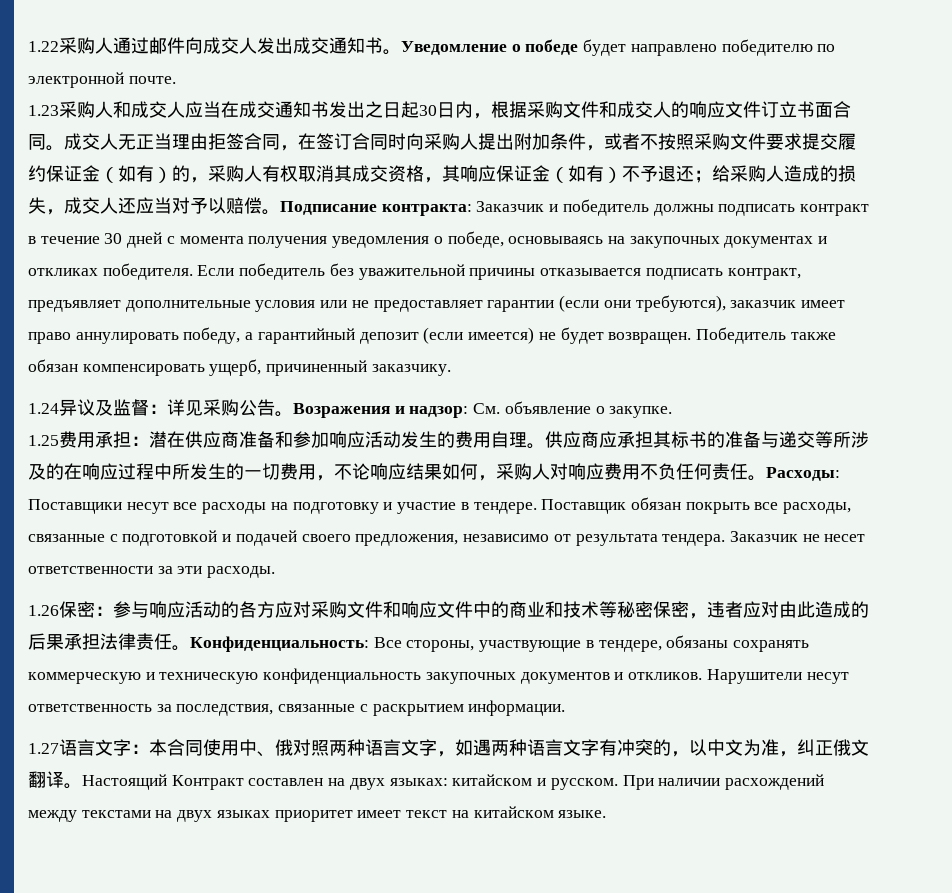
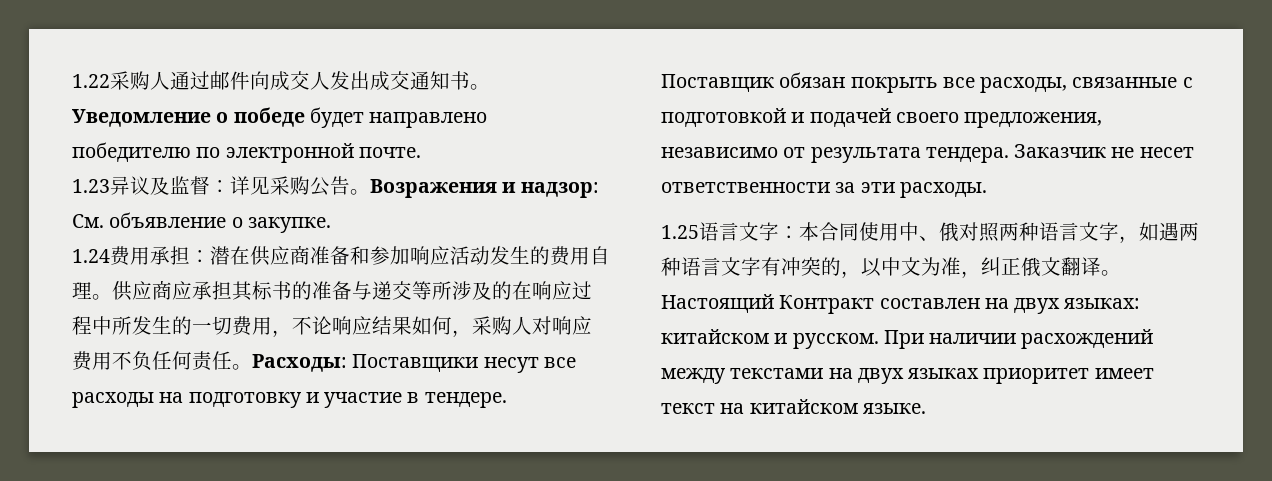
- 1.23采购人和成交人应当在成交通知书发出之日起30日内，根据采购文件和成交人的响应文件订立书面合同。成交人无正当理由拒签合同，在签订合同时向采购人提出附加条件，或者不按照采购文件要求提交履约保证金（如有）的，采购人有权取消其成交资格，其响应保证金（如有）不予退还；给采购人造成的损失，成交人还应当对予以赔偿。Подписание контракта: Заказчик и победитель должны подписать контракт в течение 30 дней с момента получения уведомления о победе, основываясь на закупочных документах и откликах победителя. Если победитель без уважительной причины отказывается подписать контракт, предъявляет дополнительные условия или не предоставляет гарантии (если они требуются), заказчик имеет право аннулировать победу, а гарантийный депозит (если имеется) не будет возвращен. Победитель также обязан компенсировать ущерб, причиненный заказчику.
- 1.24异议及监督：详见采购公告。
+ 1.23异议及监督：详见采购公告。
- 1.25费用承担：潜在供应商准备和参加响应活动发生的费用自理。
+ 1.24费用承担：潜在供应商准备和参加响应活动发生的费用自理。
- 1.26保密：参与响应活动的各方应对采购文件和响应文件中的商业和技术等秘密保密，违者应对由此造成的后果承担法律责任。Конфиденциальность: Все стороны, участвующие в тендере, обязаны сохранять коммерческую и техническую конфиденциальность закупочных документов и откликов. Нарушители несут ответственность за последствия, связанные с раскрытием информации.
- 1.27语言文字：本合同使用中、俄对照两种语言文字，如遇两种语言文字有冲突的，以中文为准，纠正俄文翻译。
+ 1.25语言文字：本合同使用中、俄对照两种语言文字，如遇两种语言文字有冲突的，以中文为准，纠正俄文翻译。

